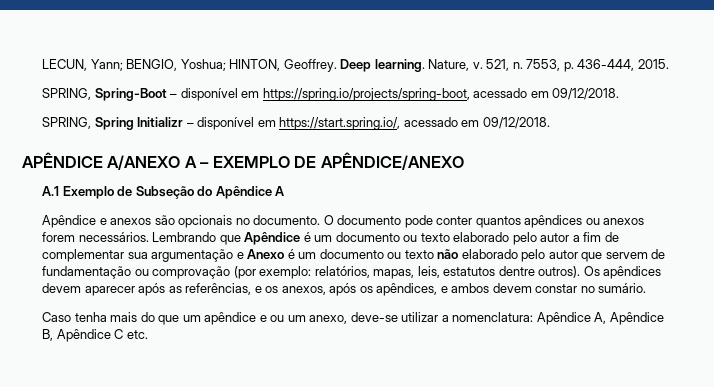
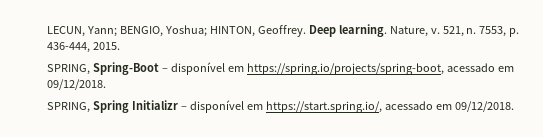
- APÊNDICE A/ANEXO A – EXEMPLO DE APÊNDICE/ANEXO
- A.1 Exemplo de Subseção do Apêndice A
- Apêndice e anexos são opcionais no documento. O documento pode conter quantos apêndices ou anexos forem necessários. Lembrando que Apêndice é um documento ou texto elaborado pelo autor a fim de complementar sua argumentação e Anexo é um documento ou texto não elaborado pelo autor que servem de fundamentação ou comprovação (por exemplo: relatórios, mapas, leis, estatutos dentre outros). Os apêndices devem aparecer após as referências, e os anexos, após os apêndices, e ambos devem constar no sumário.
- Caso tenha mais do que um apêndice e ou um anexo, deve-se utilizar a nomenclatura: Apêndice A, Apêndice B, Apêndice C etc.

